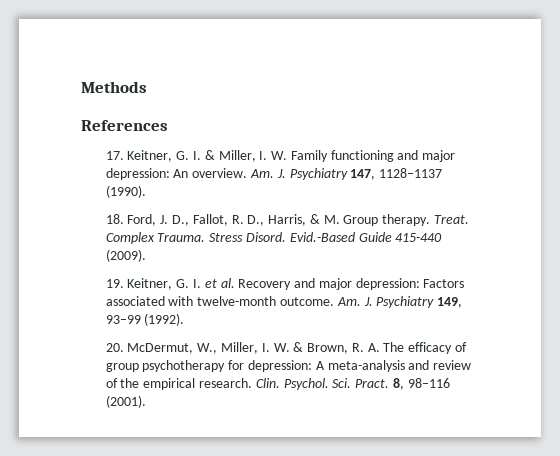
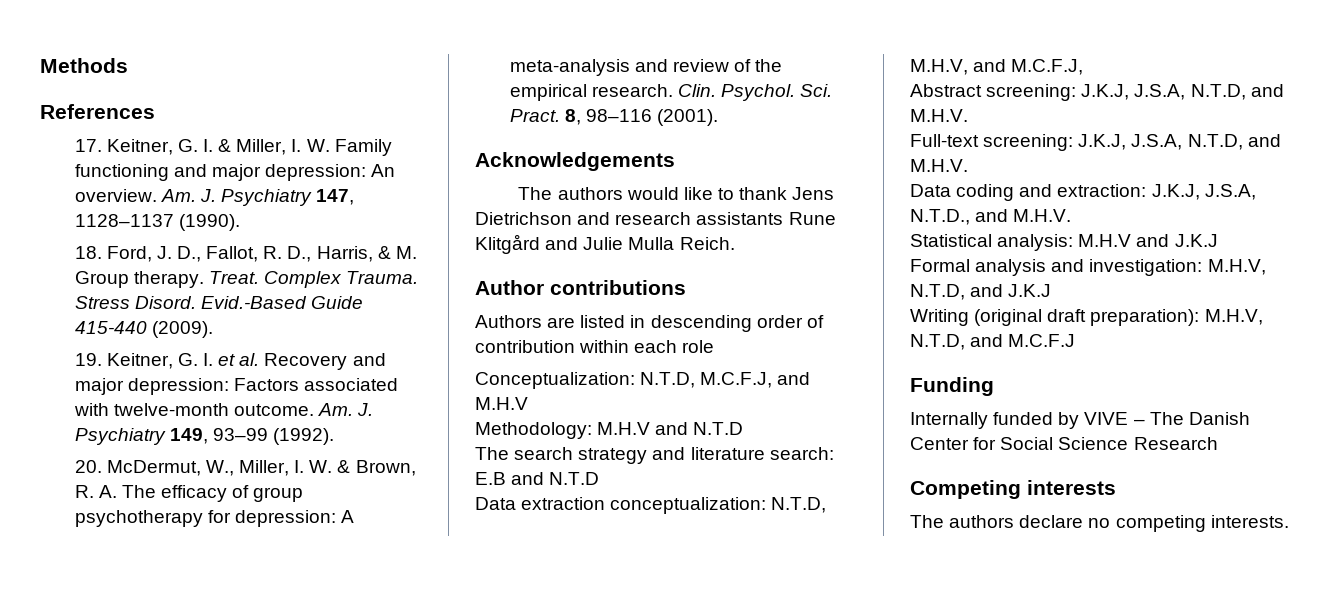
+ Acknowledgements
+ The authors would like to thank Jens Dietrichson and research assistants Rune Klitgård and Julie Mulla Reich.
+ Author contributions
+ Authors are listed in descending order of contribution within each role
+ Conceptualization: N.T.D, M.C.F.J, and M.H.V
+ Methodology: M.H.V and N.T.D
+ The search strategy and literature search: E.B and N.T.D
+ Data extraction conceptualization: N.T.D, M.H.V, and M.C.F.J,
+ Abstract screening: J.K.J, J.S.A, N.T.D, and M.H.V.
+ Full-text screening: J.K.J, J.S.A, N.T.D, and M.H.V.
+ Data coding and extraction: J.K.J, J.S.A, N.T.D., and M.H.V.
+ Statistical analysis: M.H.V and J.K.J
+ Formal analysis and investigation: M.H.V, N.T.D, and J.K.J
+ Writing (original draft preparation): M.H.V, N.T.D, and M.C.F.J
+ Funding
+ Internally funded by VIVE – The Danish Center for Social Science Research
+ Competing interests
+ The authors declare no competing interests.

